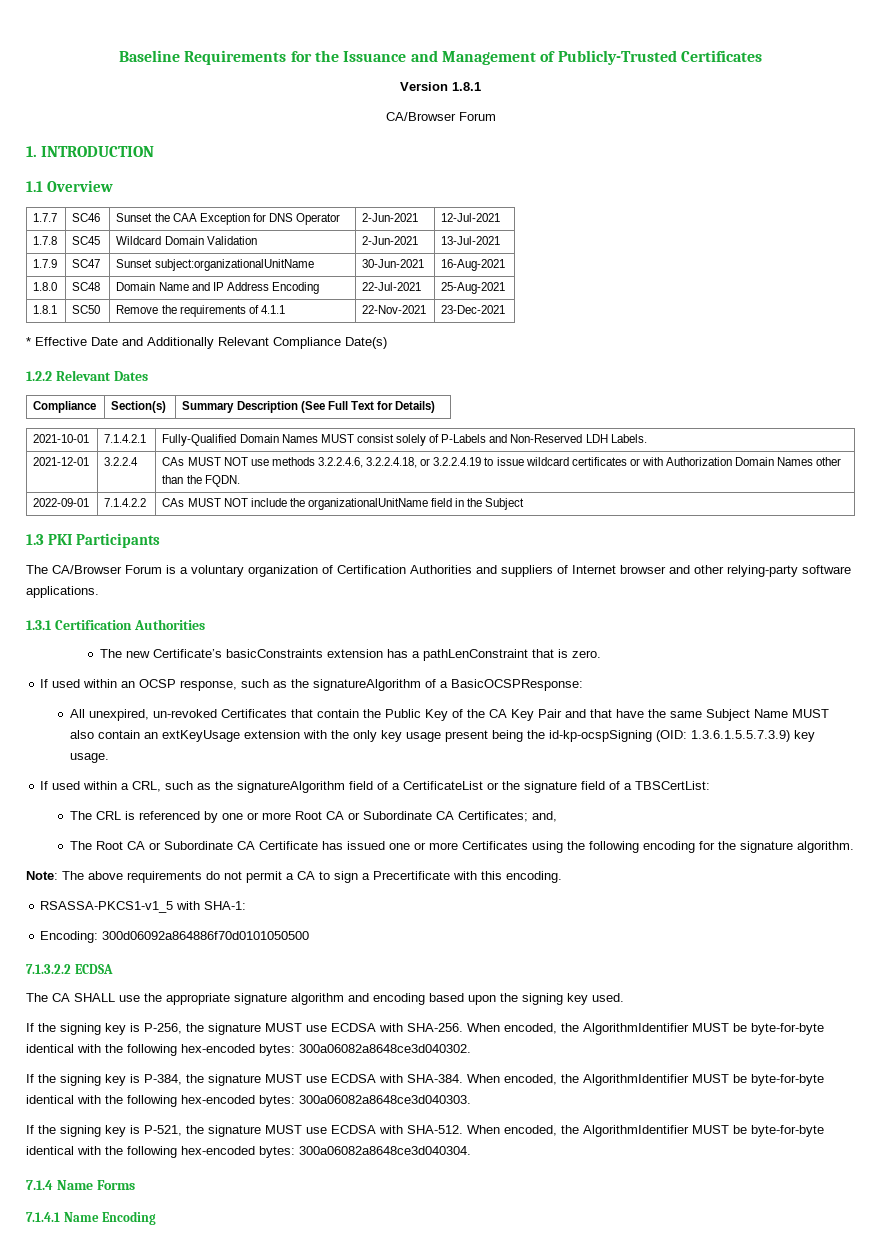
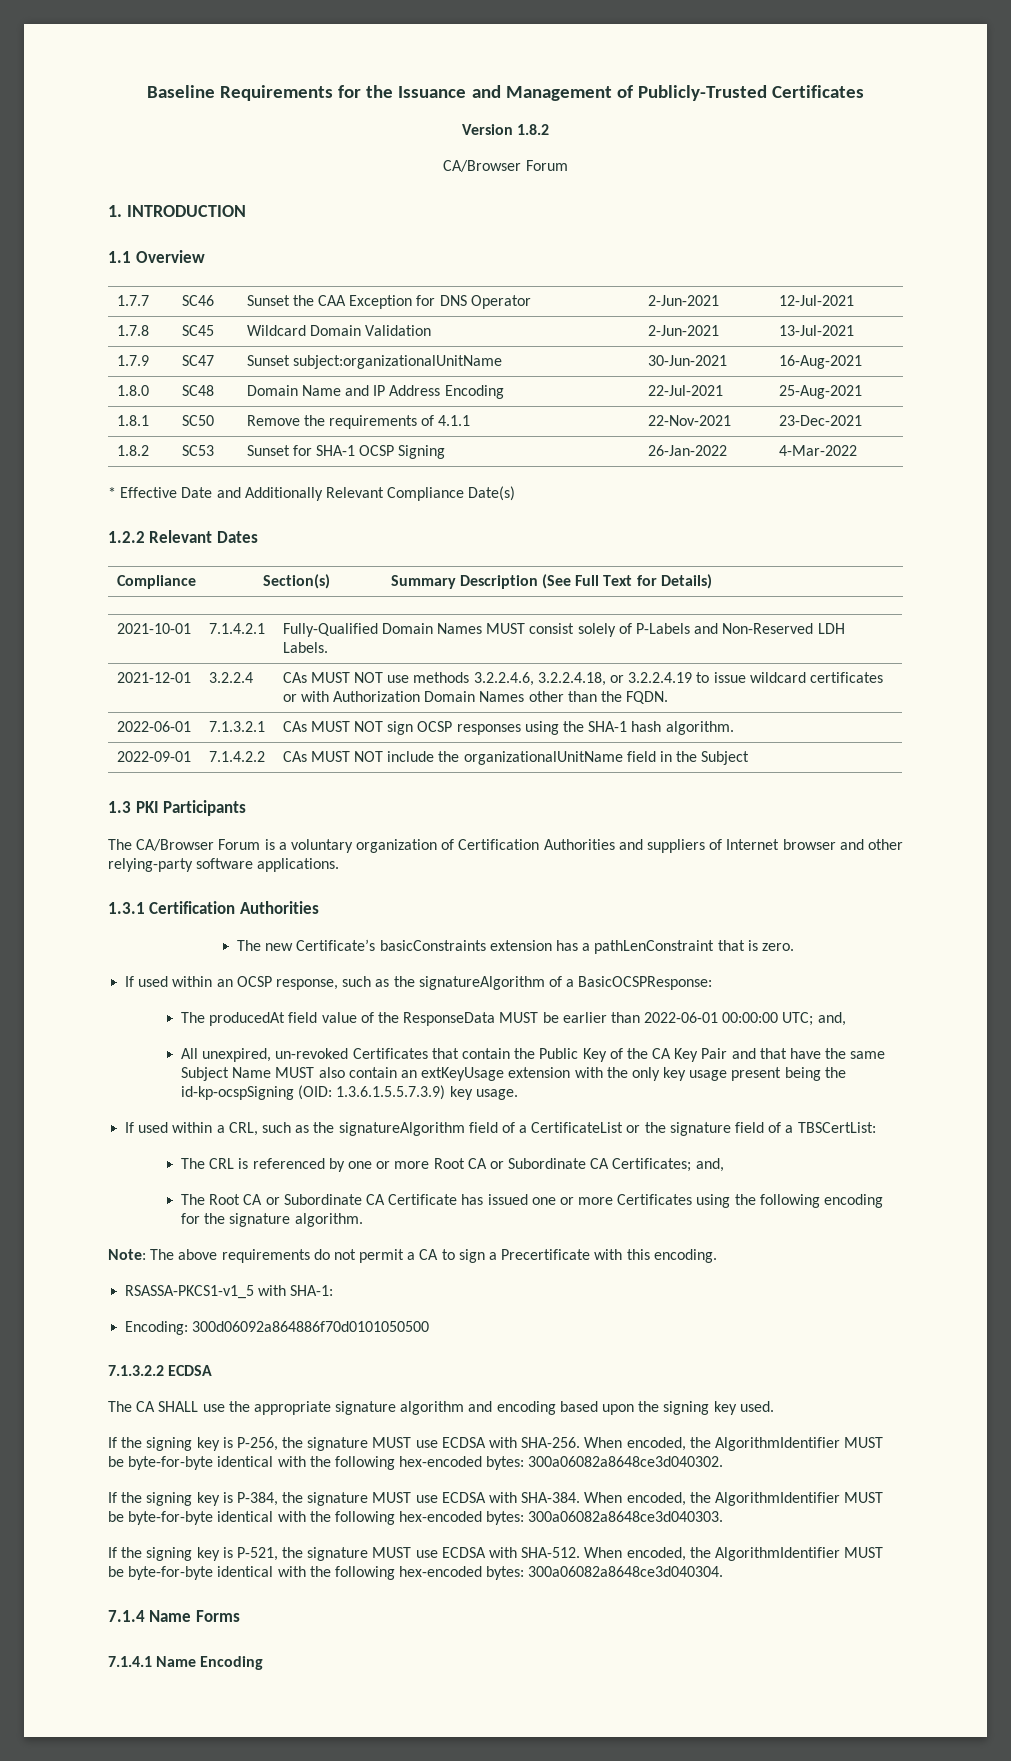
- Version 1.8.1
+ Version 1.8.2
+ 1.8.2 | SC53 | Sunset for SHA-1 OCSP Signing | 26-Jan-2022 | 4-Mar-2022
+ 2022-06-01 | 7.1.3.2.1 | CAs MUST NOT sign OCSP responses using the SHA-1 hash algorithm.
+ The producedAt field value of the ResponseData MUST be earlier than 2022-06-01 00:00:00 UTC; and,

